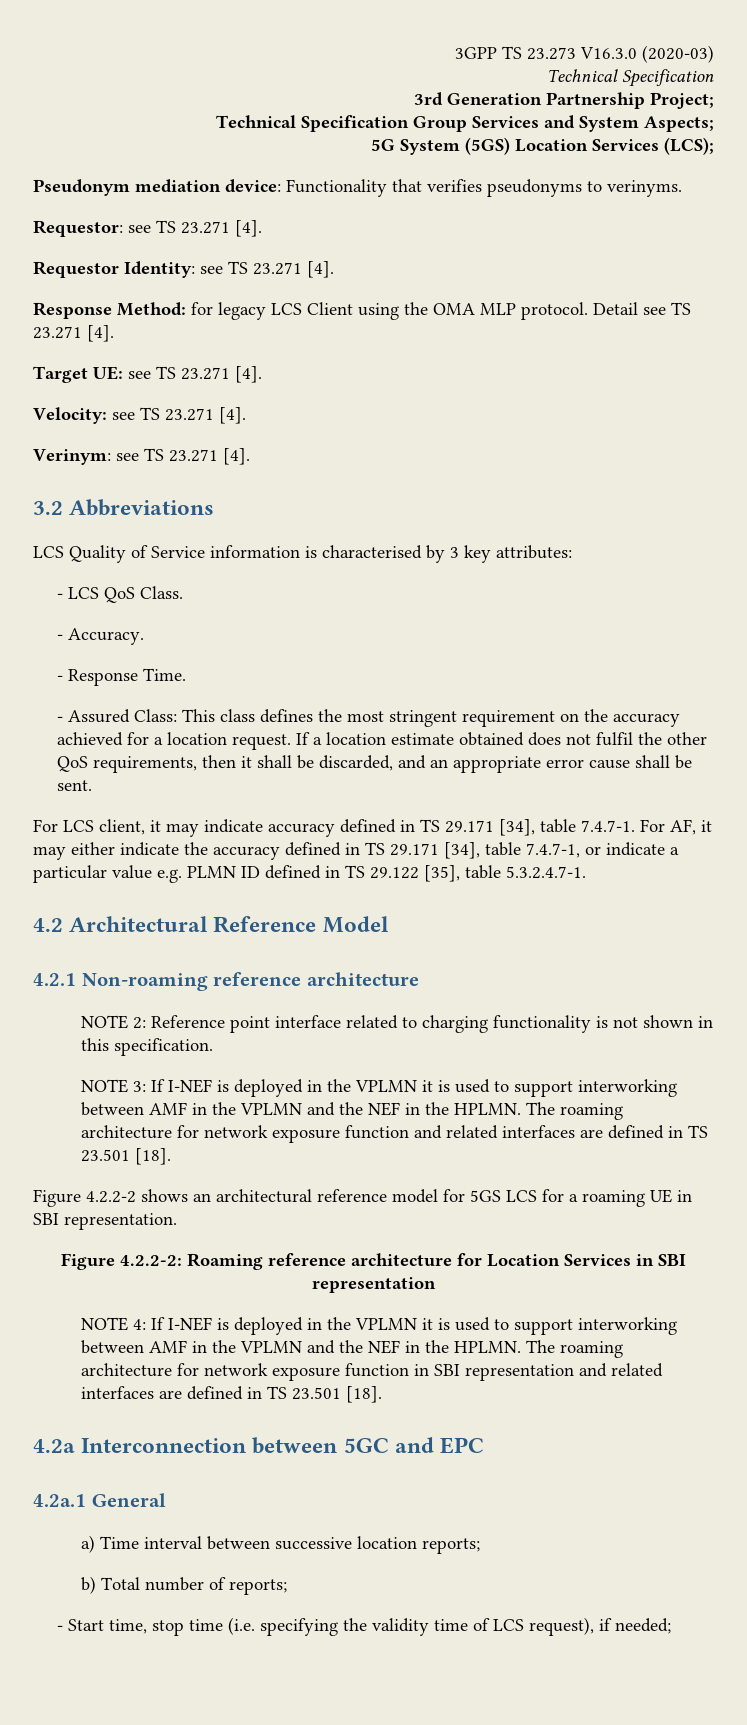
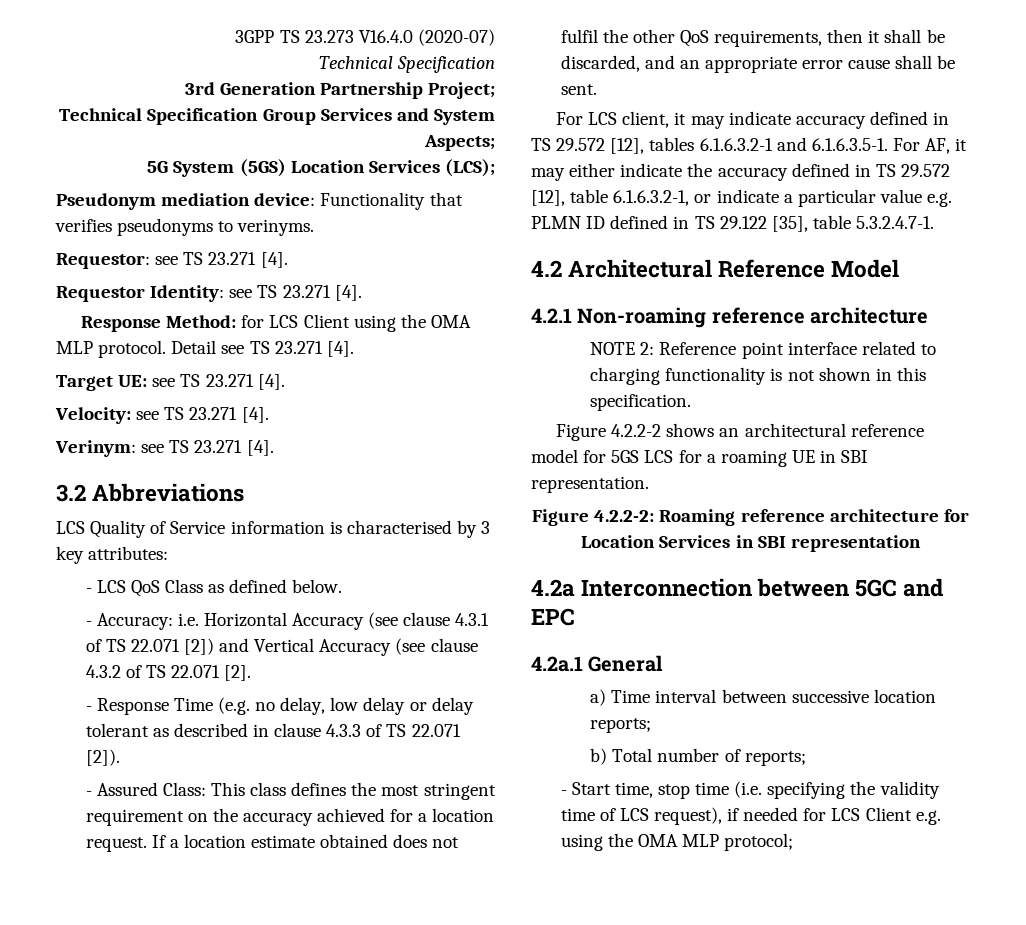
- 3GPP TS 23.273 V16.3.0 (2020-03)
+ 3GPP TS 23.273 V16.4.0 (2020-07)
- Response Method: for legacy LCS Client using the OMA MLP protocol.
+ Response Method: for LCS Client using the OMA MLP protocol.
- - LCS QoS Class.
- - Accuracy.
- - Response Time.
+ - LCS QoS Class as defined below.
+ - Accuracy: i.e. Horizontal Accuracy (see clause 4.3.1 of TS 22.071 [2]) and Vertical Accuracy (see clause 4.3.2 of TS 22.071 [2].
+ - Response Time (e.g. no delay, low delay or delay tolerant as described in clause 4.3.3 of TS 22.071 [2]).
- For LCS client, it may indicate accuracy defined in TS 29.171 [34], table 7.4.7-1. For AF, it may either indicate the accuracy defined in TS 29.171 [34], table 7.4.7-1, or indicate a particular value e.g. PLMN ID defined in TS 29.122 [35], table 5.3.2.4.7-1.
+ For LCS client, it may indicate accuracy defined in TS 29.572 [12], tables 6.1.6.3.2-1 and 6.1.6.3.5-1. For AF, it may either indicate the accuracy defined in TS 29.572 [12], table 6.1.6.3.2-1, or indicate a particular value e.g. PLMN ID defined in TS 29.122 [35], table 5.3.2.4.7-1.
- NOTE 3: If I-NEF is deployed in the VPLMN it is used to support interworking between AMF in the VPLMN and the NEF in the HPLMN. The roaming architecture for network exposure function and related interfaces are defined in TS 23.501 [18].
- NOTE 4: If I-NEF is deployed in the VPLMN it is used to support interworking between AMF in the VPLMN and the NEF in the HPLMN. The roaming architecture for network exposure function in SBI representation and related interfaces are defined in TS 23.501 [18].
- - Start time, stop time (i.e. specifying the validity time of LCS request), if needed;
+ - Start time, stop time (i.e. specifying the validity time of LCS request), if needed for LCS Client e.g. using the OMA MLP protocol;

